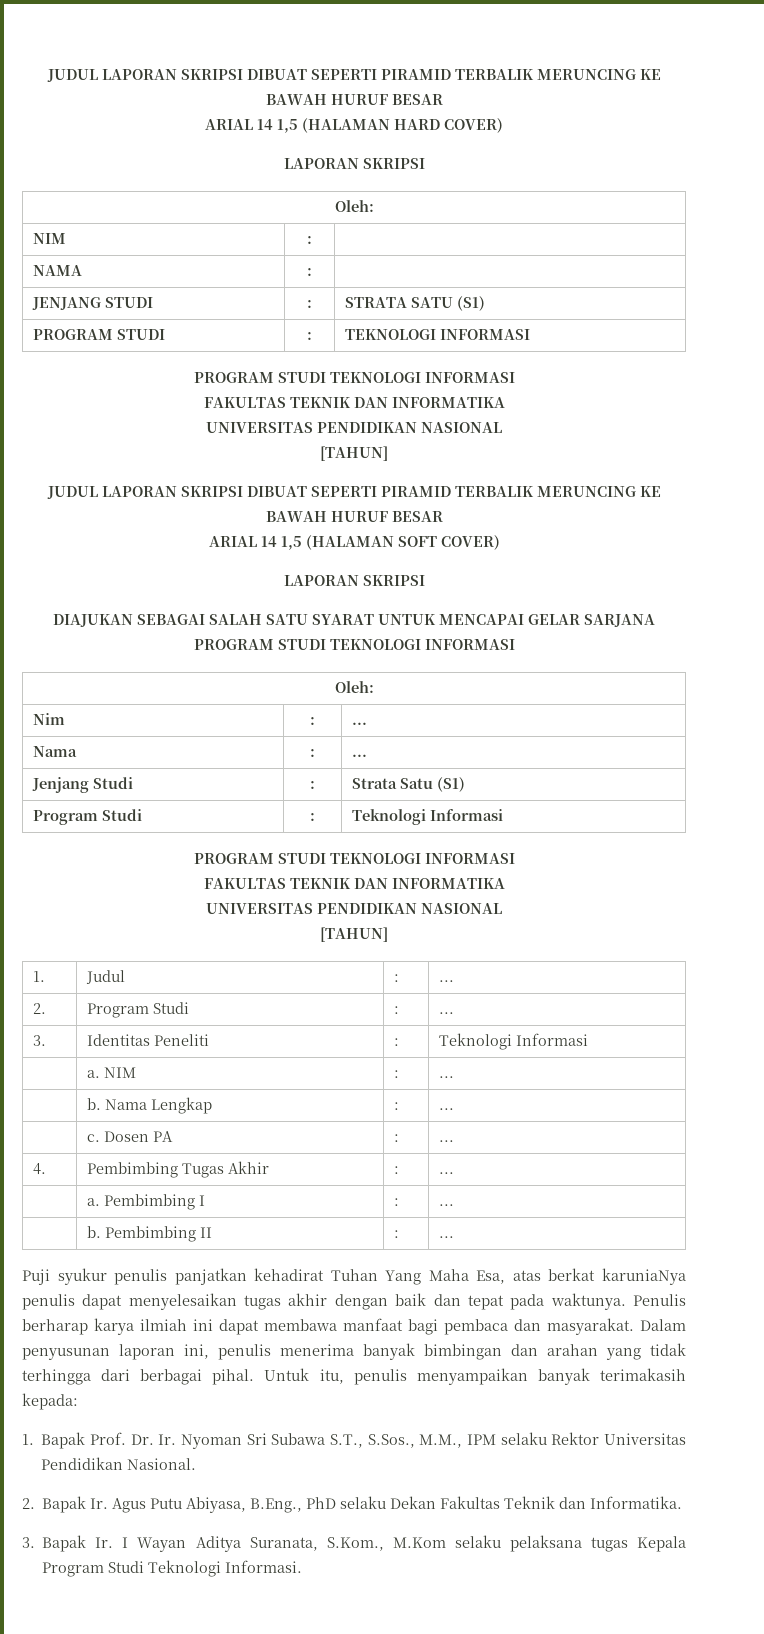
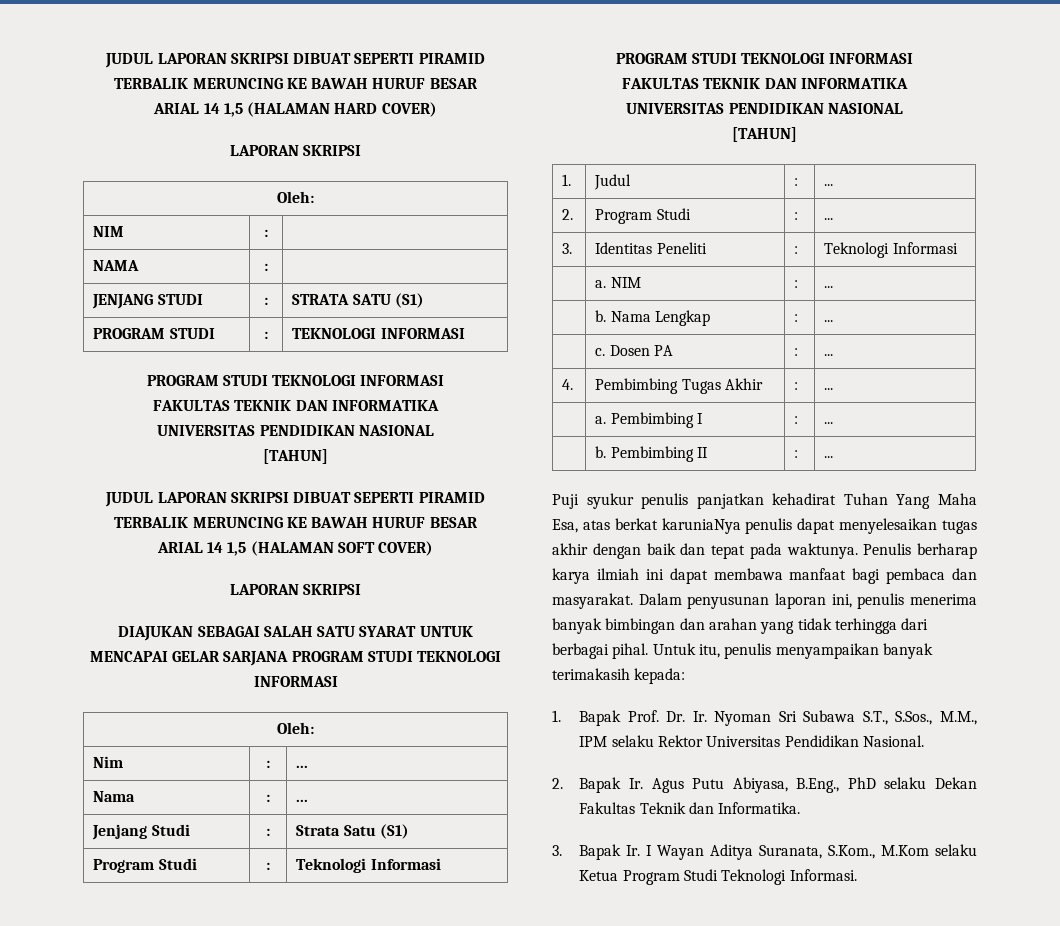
- 3. Bapak Ir. I Wayan Aditya Suranata, S.Kom., M.Kom selaku pelaksana tugas Kepala Program Studi Teknologi Informasi.
+ 3. Bapak Ir. I Wayan Aditya Suranata, S.Kom., M.Kom selaku Ketua Program Studi Teknologi Informasi.

